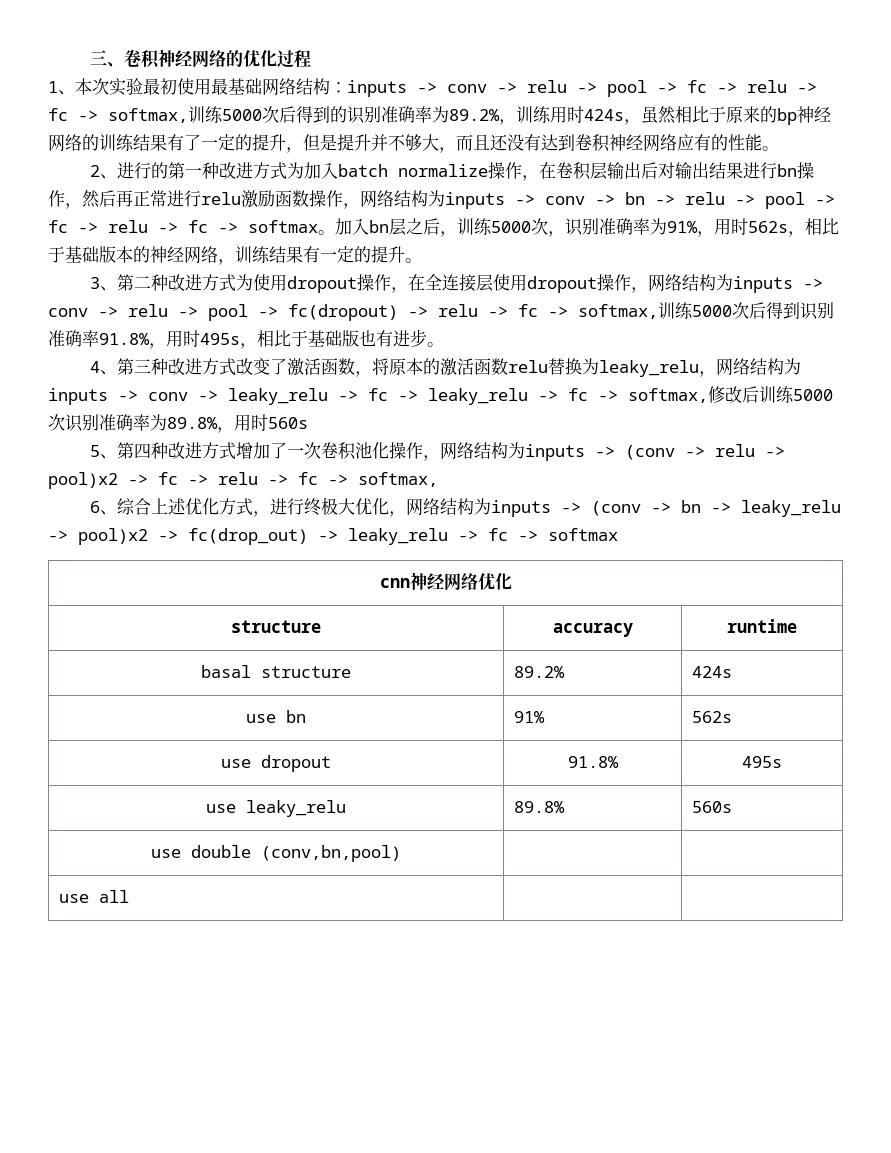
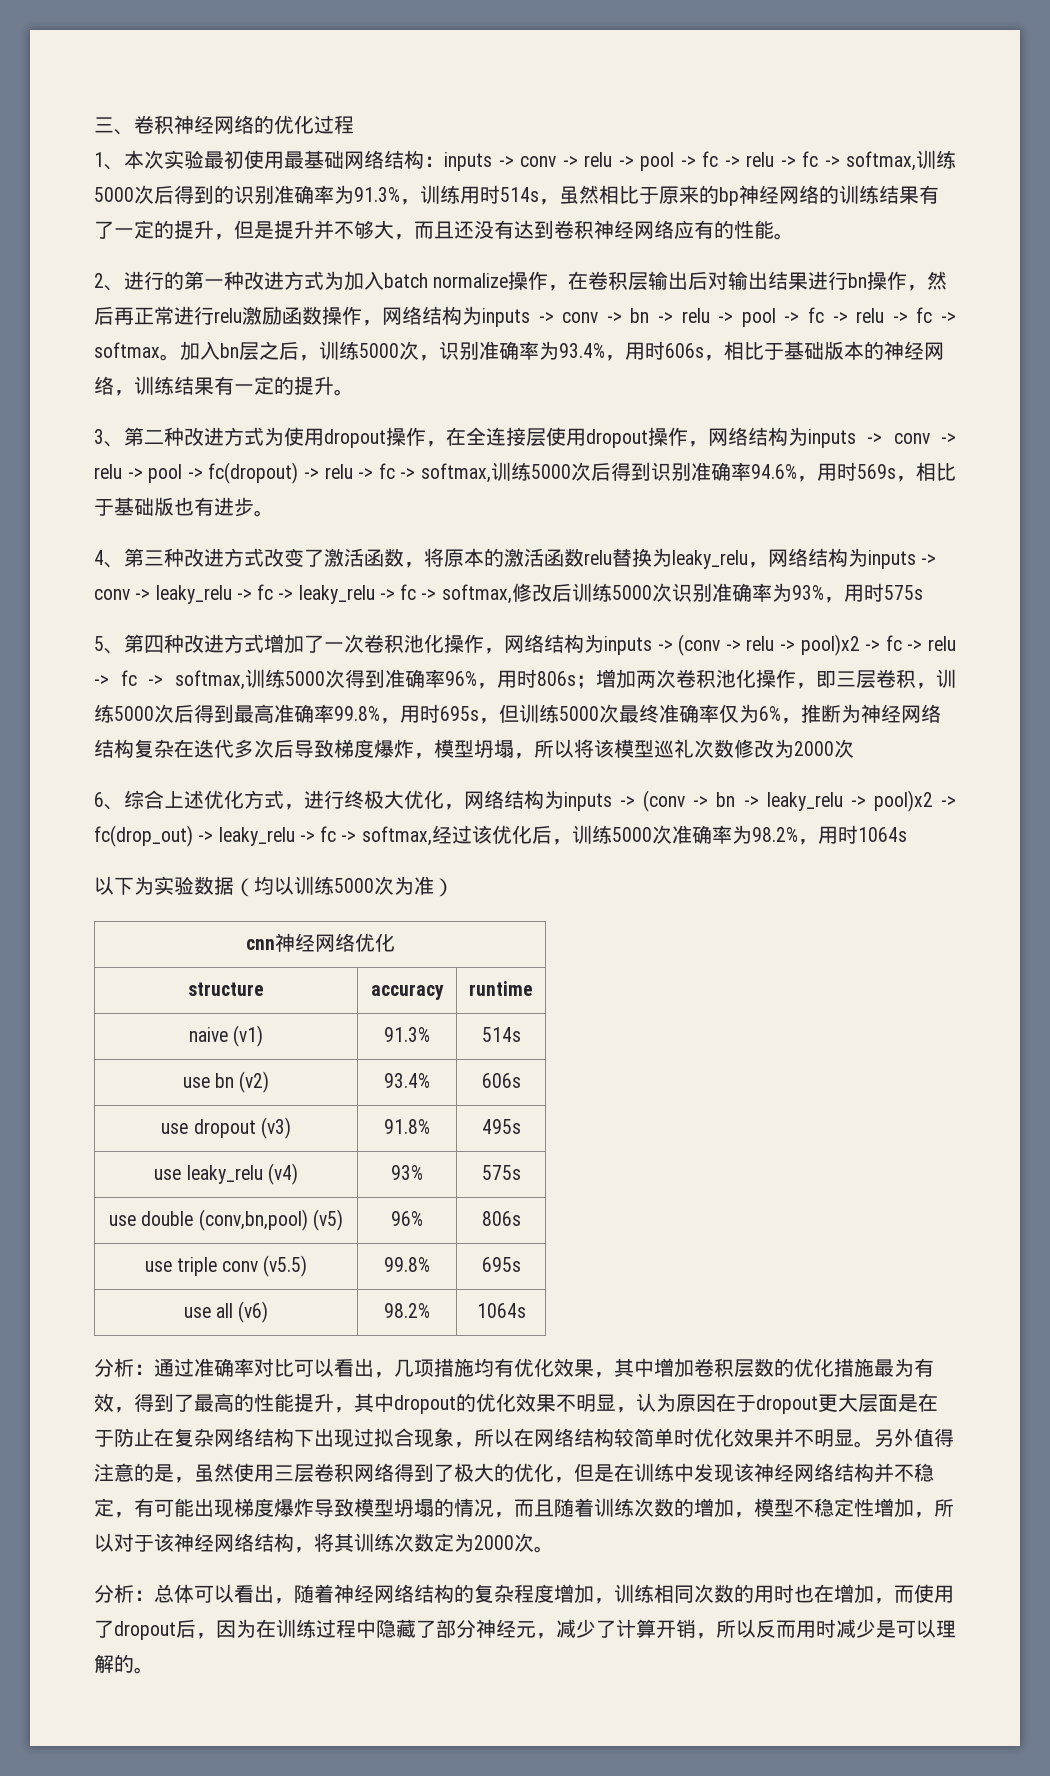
- inputs -> conv -> relu -> pool -> fc -> relu -> fc -> softmax,训练5000次后得到的识别准确率为89.2%，训练用时424s，虽然相比于原来的bp神经网络的训练结果有了一定的提升，但是提升并不够大，而且还没有达到卷积神经网络应有的性能。
+ inputs -> conv -> relu -> pool -> fc -> relu -> fc -> softmax,训练5000次后得到的识别准确率为91.3%，训练用时514s，虽然相比于原来的bp神经网络的训练结果有了一定的提升，但是提升并不够大，而且还没有达到卷积神经网络应有的性能。
- 加入bn层之后，训练5000次，识别准确率为91%，用时562s，相比于基础版本的神经网络，训练结果有一定的提升。
+ 加入bn层之后，训练5000次，识别准确率为93.4%，用时606s，相比于基础版本的神经网络，训练结果有一定的提升。
- 3、第二种改进方式为使用dropout操作，在全连接层使用dropout操作，网络结构为inputs -> conv -> relu -> pool -> fc(dropout) -> relu -> fc -> softmax,训练5000次后得到识别准确率91.8%，用时495s，相比于基础版也有进步。
+ 3、第二种改进方式为使用dropout操作，在全连接层使用dropout操作，网络结构为inputs -> conv -> relu -> pool -> fc(dropout) -> relu -> fc -> softmax,训练5000次后得到识别准确率94.6%，用时569s，相比于基础版也有进步。
- 4、第三种改进方式改变了激活函数，将原本的激活函数relu替换为leaky_relu，网络结构为inputs -> conv -> leaky_relu -> fc -> leaky_relu -> fc -> softmax,修改后训练5000次识别准确率为89.8%，用时560s
+ 4、第三种改进方式改变了激活函数，将原本的激活函数relu替换为leaky_relu，网络结构为inputs -> conv -> leaky_relu -> fc -> leaky_relu -> fc -> softmax,修改后训练5000次识别准确率为93%，用时575s
- 5、第四种改进方式增加了一次卷积池化操作，网络结构为inputs -> (conv -> relu -> pool)x2 -> fc -> relu -> fc -> softmax,
+ 5、第四种改进方式增加了一次卷积池化操作，网络结构为inputs -> (conv -> relu -> pool)x2 -> fc -> relu -> fc -> softmax,训练5000次得到准确率96%，用时806s；增加两次卷积池化操作，即三层卷积，训练5000次后得到最高准确率99.8%，用时695s，但训练5000次最终准确率仅为6%，推断为神经网络结构复杂在迭代多次后导致梯度爆炸，模型坍塌，所以将该模型巡礼次数修改为2000次
- 6、综合上述优化方式，进行终极大优化，网络结构为inputs -> (conv -> bn -> leaky_relu -> pool)x2 -> fc(drop_out) -> leaky_relu -> fc -> softmax
+ 6、综合上述优化方式，进行终极大优化，网络结构为inputs -> (conv -> bn -> leaky_relu -> pool)x2 -> fc(drop_out) -> leaky_relu -> fc -> softmax,经过该优化后，训练5000次准确率为98.2%，用时1064s
+ 以下为实验数据（均以训练5000次为准）
- basal structure | 89.2% | 424s
+ naive (v1) | 91.3% | 514s
- use bn | 91% | 562s
+ use bn (v2) | 93.4% | 606s
- use dropout | 91.8% | 495s
+ use dropout (v3) | 91.8% | 495s
- use leaky_relu | 89.8% | 560s
+ use leaky_relu (v4) | 93% | 575s
- use double (conv,bn,pool) | |
- use all | |
+ use double (conv,bn,pool) (v5) | 96% | 806s
+ use triple conv (v5.5) | 99.8% | 695s
+ use all (v6) | 98.2% | 1064s
+ 分析：通过准确率对比可以看出，几项措施均有优化效果，其中增加卷积层数的优化措施最为有效，得到了最高的性能提升，其中dropout的优化效果不明显，认为原因在于dropout更大层面是在于防止在复杂网络结构下出现过拟合现象，所以在网络结构较简单时优化效果并不明显。另外值得注意的是，虽然使用三层卷积网络得到了极大的优化，但是在训练中发现该神经网络结构并不稳定，有可能出现梯度爆炸导致模型坍塌的情况，而且随着训练次数的增加，模型不稳定性增加，所以对于该神经网络结构，将其训练次数定为2000次。
+ 分析：总体可以看出，随着神经网络结构的复杂程度增加，训练相同次数的用时也在增加，而使用了dropout后，因为在训练过程中隐藏了部分神经元，减少了计算开销，所以反而用时减少是可以理解的。

